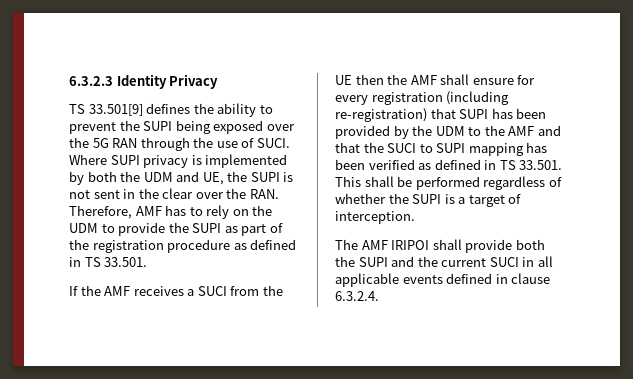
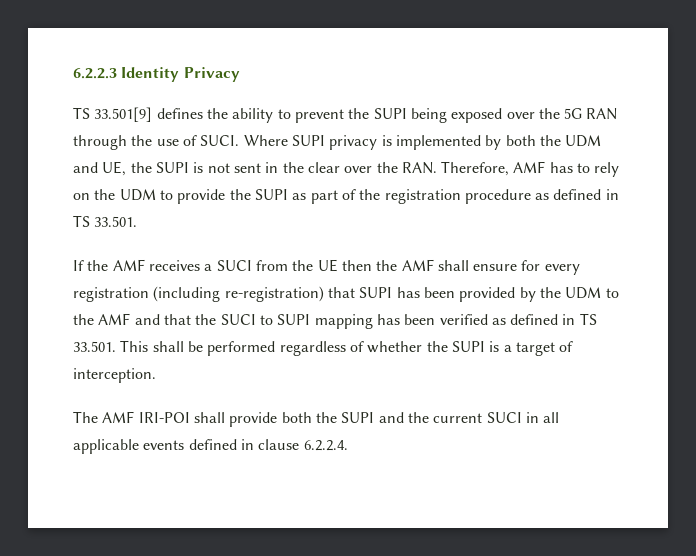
- 6.3.2.3 Identity Privacy
+ 6.2.2.3 Identity Privacy
- The AMF IRIPOI shall provide both the SUPI and the current SUCI in all applicable events defined in clause 6.3.2.4.
+ The AMF IRI-POI shall provide both the SUPI and the current SUCI in all applicable events defined in clause 6.2.2.4.

